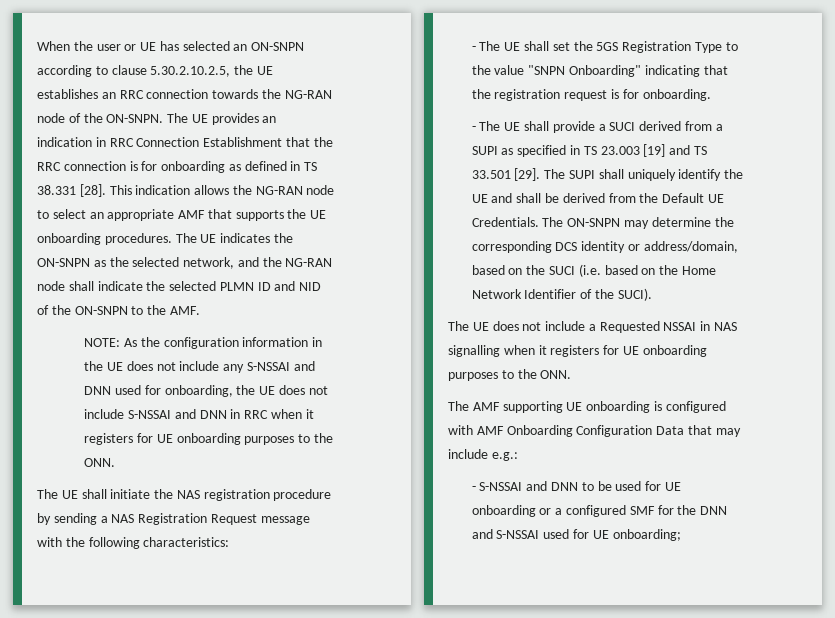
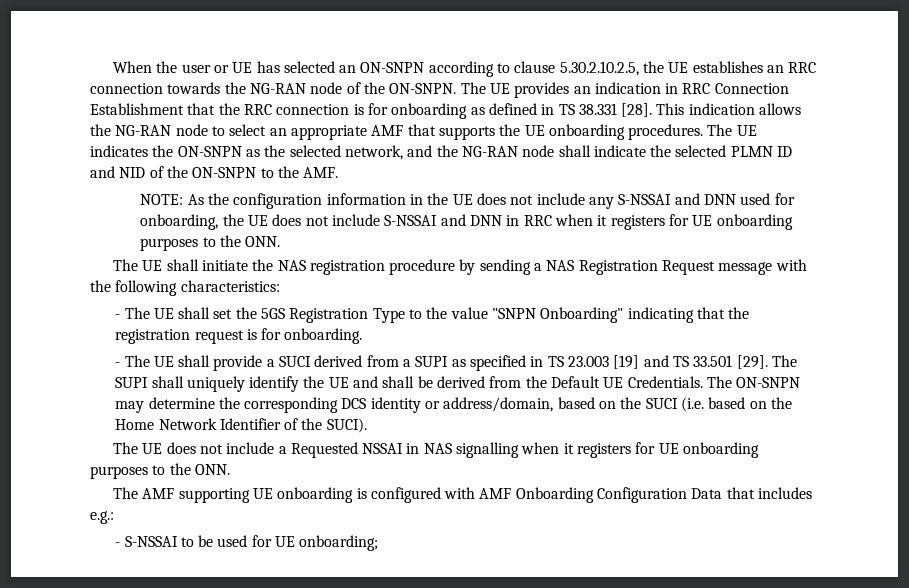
- The AMF supporting UE onboarding is configured with AMF Onboarding Configuration Data that may include e.g.:
+ The AMF supporting UE onboarding is configured with AMF Onboarding Configuration Data that includes e.g.:
- - S-NSSAI and DNN to be used for UE onboarding or a configured SMF for the DNN and S-NSSAI used for UE onboarding;
+ - S-NSSAI to be used for UE onboarding;

